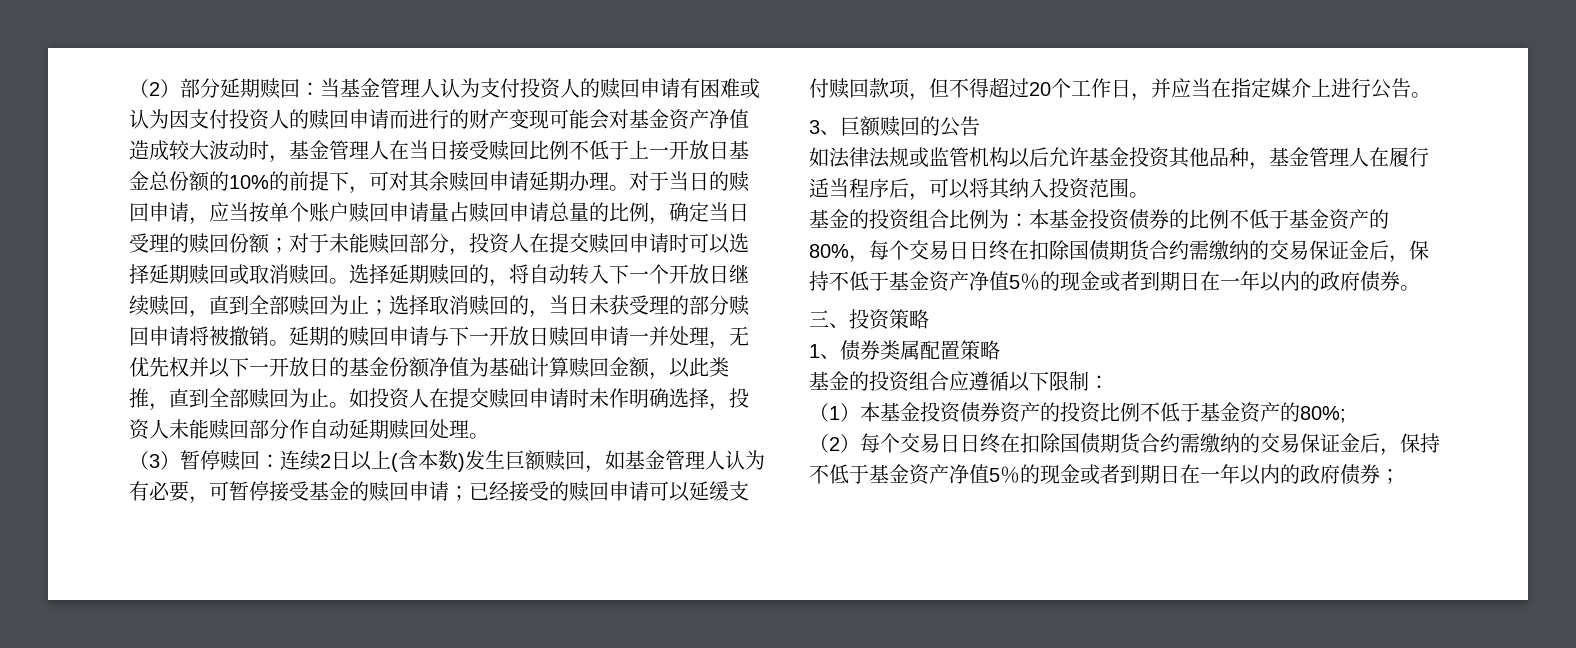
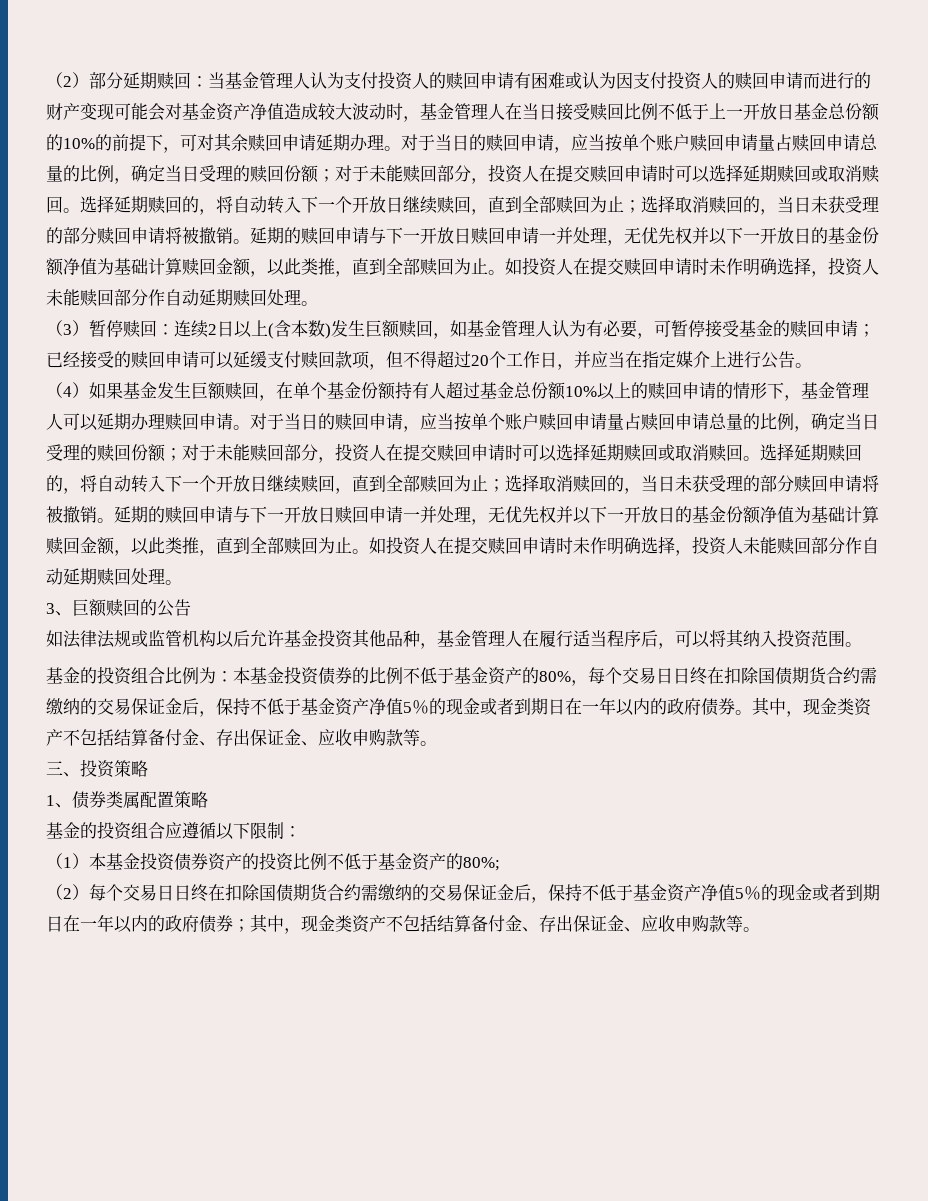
+ （4）如果基金发生巨额赎回，在单个基金份额持有人超过基金总份额10%以上的赎回申请的情形下，基金管理人可以延期办理赎回申请。对于当日的赎回申请，应当按单个账户赎回申请量占赎回申请总量的比例，确定当日受理的赎回份额；对于未能赎回部分，投资人在提交赎回申请时可以选择延期赎回或取消赎回。选择延期赎回的，将自动转入下一个开放日继续赎回，直到全部赎回为止；选择取消赎回的，当日未获受理的部分赎回申请将被撤销。延期的赎回申请与下一开放日赎回申请一并处理，无优先权并以下一开放日的基金份额净值为基础计算赎回金额，以此类推，直到全部赎回为止。如投资人在提交赎回申请时未作明确选择，投资人未能赎回部分作自动延期赎回处理。
- 基金的投资组合比例为：本基金投资债券的比例不低于基金资产的80%，每个交易日日终在扣除国债期货合约需缴纳的交易保证金后，保持不低于基金资产净值5％的现金或者到期日在一年以内的政府债券。
+ 基金的投资组合比例为：本基金投资债券的比例不低于基金资产的80%，每个交易日日终在扣除国债期货合约需缴纳的交易保证金后，保持不低于基金资产净值5％的现金或者到期日在一年以内的政府债券。其中，现金类资产不包括结算备付金、存出保证金、应收申购款等。
- （2）每个交易日日终在扣除国债期货合约需缴纳的交易保证金后，保持不低于基金资产净值5％的现金或者到期日在一年以内的政府债券；
+ （2）每个交易日日终在扣除国债期货合约需缴纳的交易保证金后，保持不低于基金资产净值5％的现金或者到期日在一年以内的政府债券；其中，现金类资产不包括结算备付金、存出保证金、应收申购款等。

